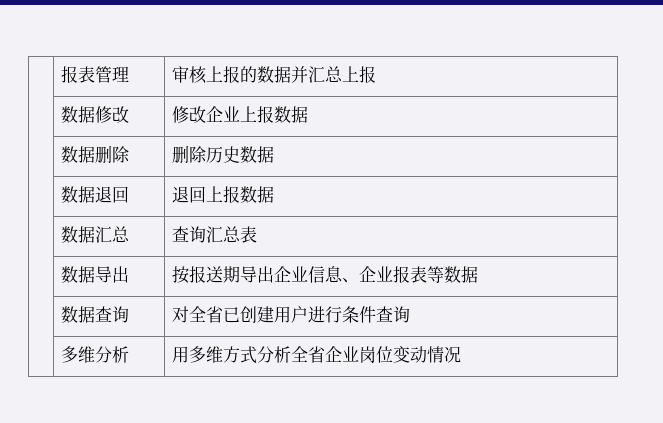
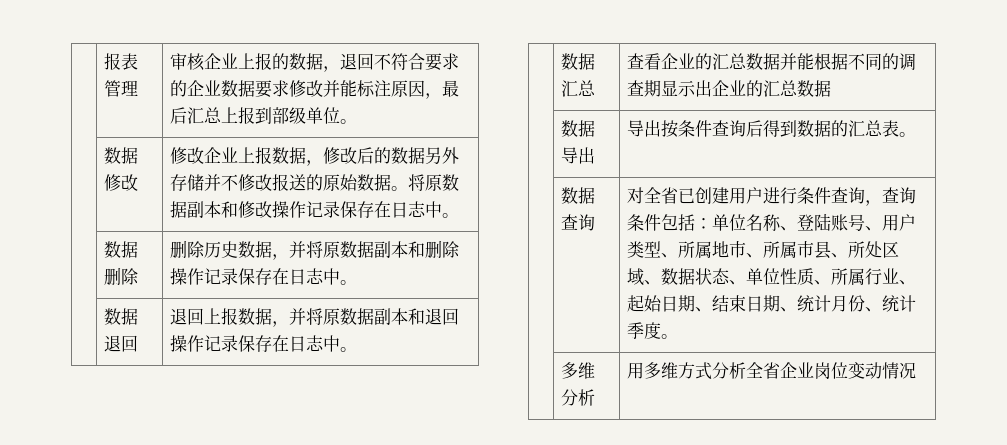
- | 报表管理 | 审核上报的数据并汇总上报
+ | 报表管理 | 审核企业上报的数据，退回不符合要求的企业数据要求修改并能标注原因，最后汇总上报到部级单位。
- | 数据修改 | 修改企业上报数据
+ | 数据修改 | 修改企业上报数据，修改后的数据另外存储并不修改报送的原始数据。将原数据副本和修改操作记录保存在日志中。
- | 数据删除 | 删除历史数据
+ | 数据删除 | 删除历史数据，并将原数据副本和删除操作记录保存在日志中。
- | 数据退回 | 退回上报数据
- | 数据汇总 | 查询汇总表
- | 数据导出 | 按报送期导出企业信息、企业报表等数据
+ | 数据退回 | 退回上报数据，并将原数据副本和退回操作记录保存在日志中。
+ | 数据汇总 | 查看企业的汇总数据并能根据不同的调查期显示出企业的汇总数据
+ | 数据导出 | 导出按条件查询后得到数据的汇总表。
- 对全省已创建用户进行条件查询
+ 对全省已创建用户进行条件查询，查询条件包括：单位名称、登陆账号、用户类型、所属地市、所属市县、所处区域、数据状态、单位性质、所属行业、起始日期、结束日期、统计月份、统计季度。

